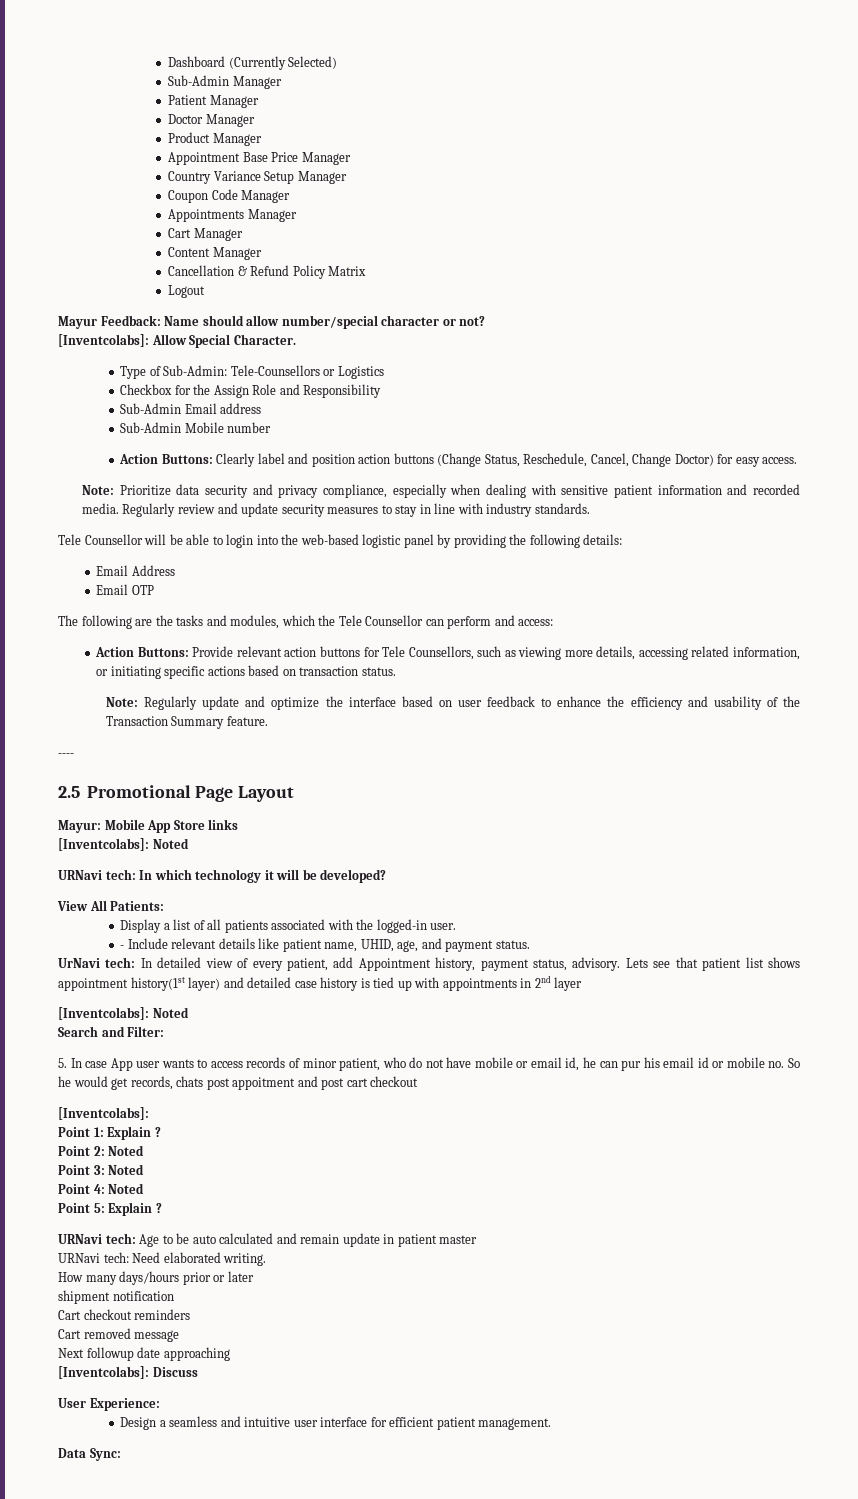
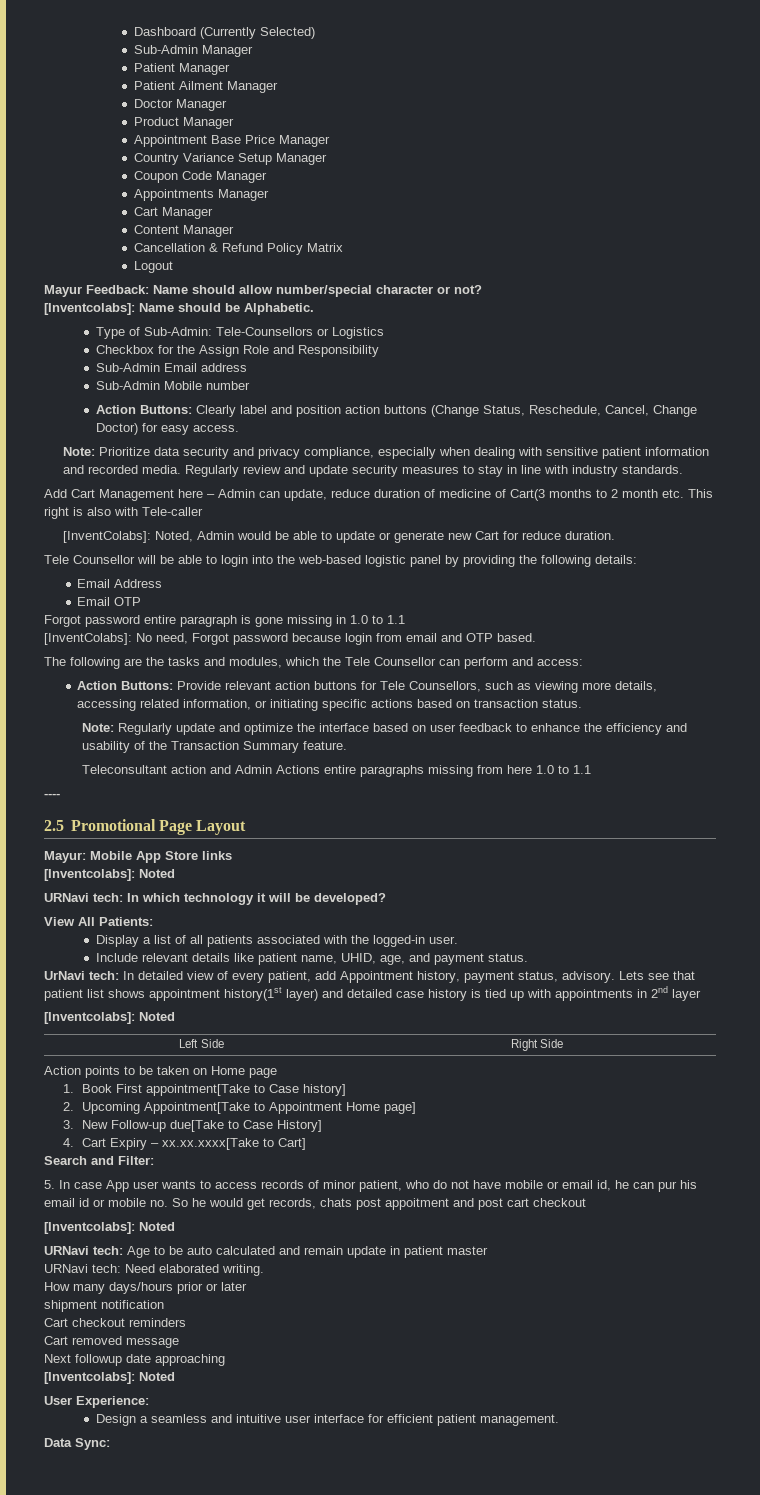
+ Patient Ailment Manager
- [Inventcolabs]: Allow Special Character.
+ [Inventcolabs]: Name should be Alphabetic.
+ Add Cart Management here – Admin can update, reduce duration of medicine of Cart(3 months to 2 month etc. This right is also with Tele-caller
+ [InventColabs]: Noted, Admin would be able to update or generate new Cart for reduce duration.
+ Forgot password entire paragraph is gone missing in 1.0 to 1.1
+ [InventColabs]: No need, Forgot password because login from email and OTP based.
+ Teleconsultant action and Admin Actions entire paragraphs missing from here 1.0 to 1.1
- - Include relevant details like patient name, UHID, age, and payment status.
+ Include relevant details like patient name, UHID, age, and payment status.
+ Left Side | Right Side
+ Action points to be taken on Home page
+ 1. Book First appointment[Take to Case history]
+ 2. Upcoming Appointment[Take to Appointment Home page]
+ 3. New Follow-up due[Take to Case History]
+ 4. Cart Expiry – xx.xx.xxxx[Take to Cart]
  5. In case App user wants to access records of minor patient, who do not have mobile or email id, he can pur his email id or mobile no. So he would get records, chats post appoitment and post cart checkout
- [Inventcolabs]:
- Point 1: Explain ?
- Point 2: Noted
- Point 3: Noted
- Point 4: Noted
- Point 5: Explain ?
+ [Inventcolabs]: Noted
  Next followup date approaching
- [Inventcolabs]: Discuss
+ [Inventcolabs]: Noted

